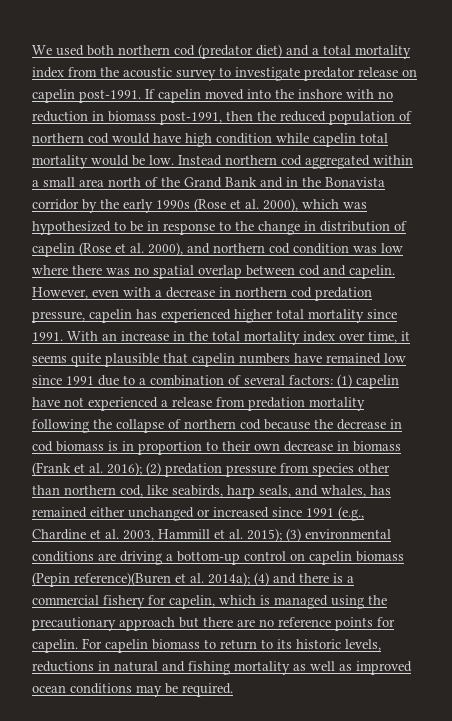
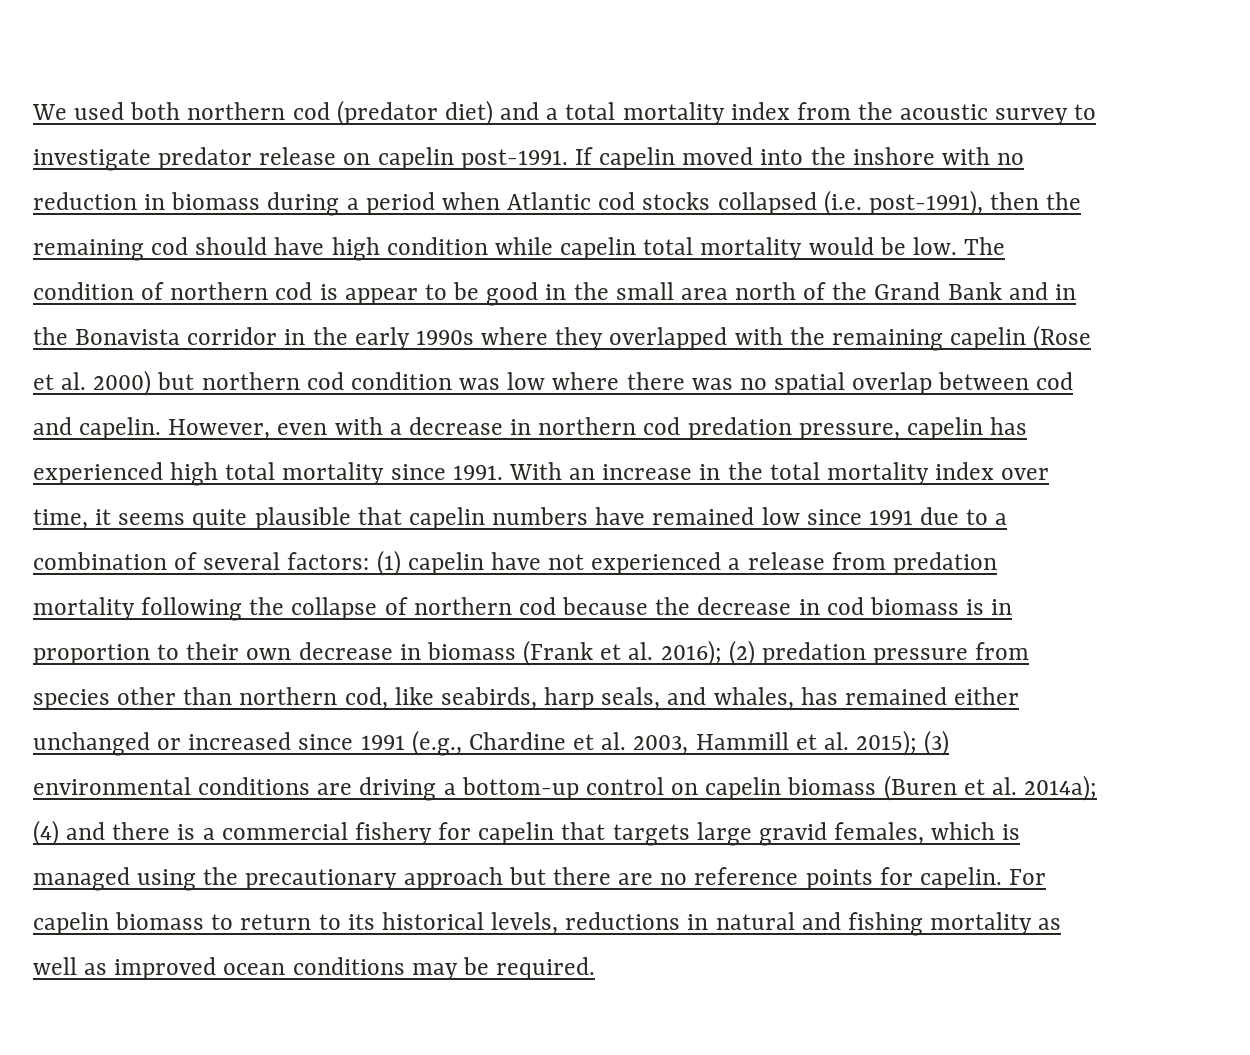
- If capelin moved into the inshore with no reduction in biomass post-1991, then the reduced population of northern cod would have high condition while capelin total mortality would be low.
+ If capelin moved into the inshore with no reduction in biomass during a period when Atlantic cod stocks collapsed (i.e. post-1991), then the remaining cod should have high condition while capelin total mortality would be low.
- Instead northern cod aggregated within a small area north of the Grand Bank and in the Bonavista corridor by the early 1990s (Rose et al. 2000), which was hypothesized to be in response to the change in distribution of capelin (Rose et al. 2000), and northern cod condition was low where there was no spatial overlap between cod and capelin.
+ The condition of northern cod is appear to be good in the small area north of the Grand Bank and in the Bonavista corridor in the early 1990s where they overlapped with the remaining capelin (Rose et al. 2000) but northern cod condition was low where there was no spatial overlap between cod and capelin.
- However, even with a decrease in northern cod predation pressure, capelin has experienced higher total mortality since 1991.
+ However, even with a decrease in northern cod predation pressure, capelin has experienced high total mortality since 1991.
- (3) environmental conditions are driving a bottom-up control on capelin biomass (Pepin reference)(Buren et al. 2014a);
+ (3) environmental conditions are driving a bottom-up control on capelin biomass (Buren et al. 2014a);
- (4) and there is a commercial fishery for capelin, which is managed using the precautionary approach but there are no reference points for capelin.
+ (4) and there is a commercial fishery for capelin that targets large gravid females, which is managed using the precautionary approach but there are no reference points for capelin.
- For capelin biomass to return to its historic levels, reductions in natural and fishing mortality as well as improved ocean conditions may be required.
+ For capelin biomass to return to its historical levels, reductions in natural and fishing mortality as well as improved ocean conditions may be required.

